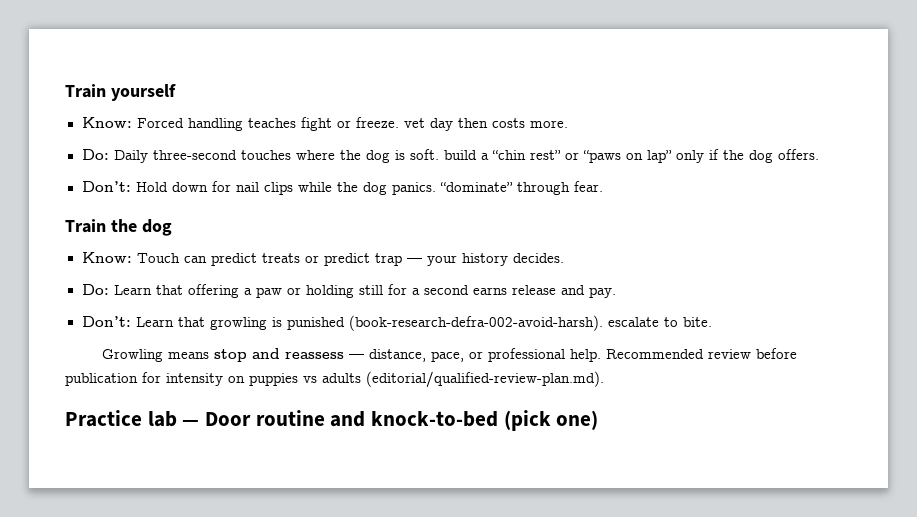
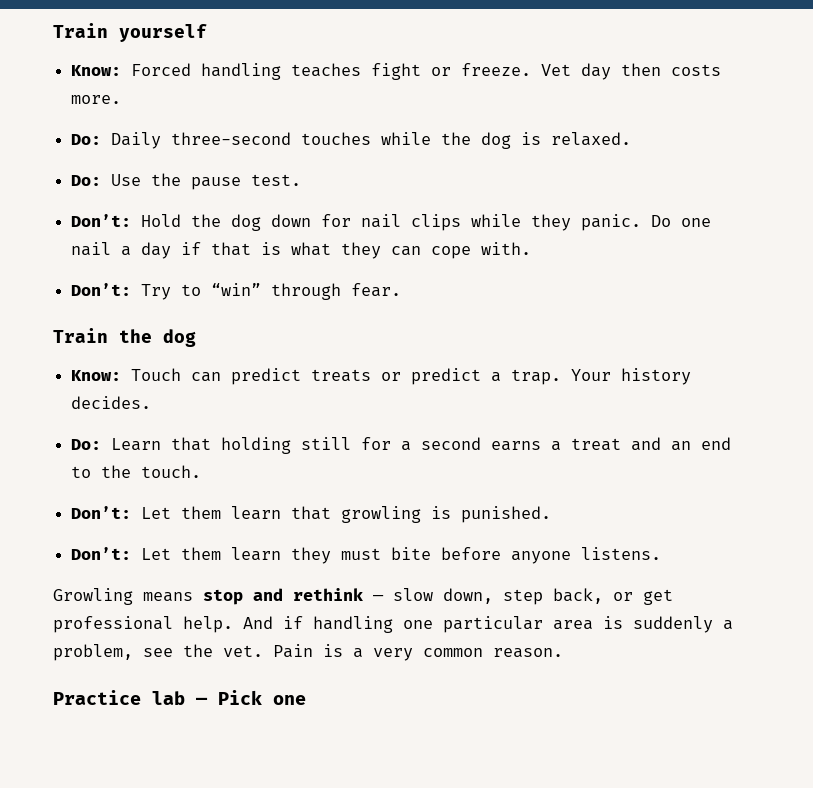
- Know: Forced handling teaches fight or freeze. vet day then costs more.
+ Know: Forced handling teaches fight or freeze. Vet day then costs more.
- Do: Daily three-second touches where the dog is soft. build a “chin rest” or “paws on lap” only if the dog offers.
+ Do: Daily three-second touches while the dog is relaxed.
+ Do: Use the pause test.
- Don’t: Hold down for nail clips while the dog panics. “dominate” through fear.
+ Don’t: Hold the dog down for nail clips while they panic. Do one nail a day if that is what they can cope with.
+ Don’t: Try to “win” through fear.
- Know: Touch can predict treats or predict trap — your history decides.
+ Know: Touch can predict treats or predict a trap. Your history decides.
- Do: Learn that offering a paw or holding still for a second earns release and pay.
- Don’t: Learn that growling is punished (book-research-defra-002-avoid-harsh). escalate to bite.
- Growling means stop and reassess — distance, pace, or professional help. Recommended review before publication for intensity on puppies vs adults (editorial/qualified-review-plan.md).
- Practice lab — Door routine and knock-to-bed (pick one)
+ Do: Learn that holding still for a second earns a treat and an end to the touch.
+ Don’t: Let them learn that growling is punished.
+ Don’t: Let them learn they must bite before anyone listens.
+ Growling means stop and rethink — slow down, step back, or get professional help. And if handling one particular area is suddenly a problem, see the vet. Pain is a very common reason.
+ Practice lab — Pick one

